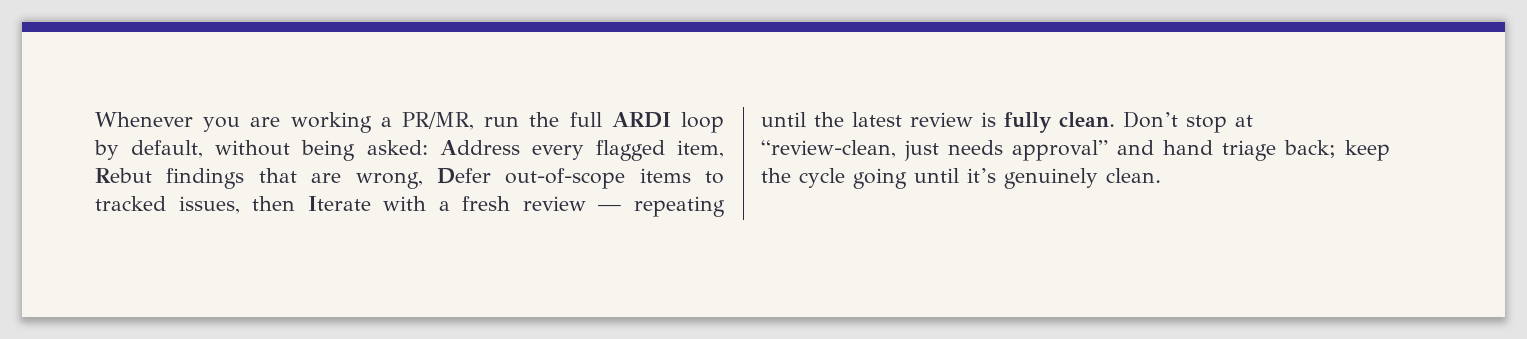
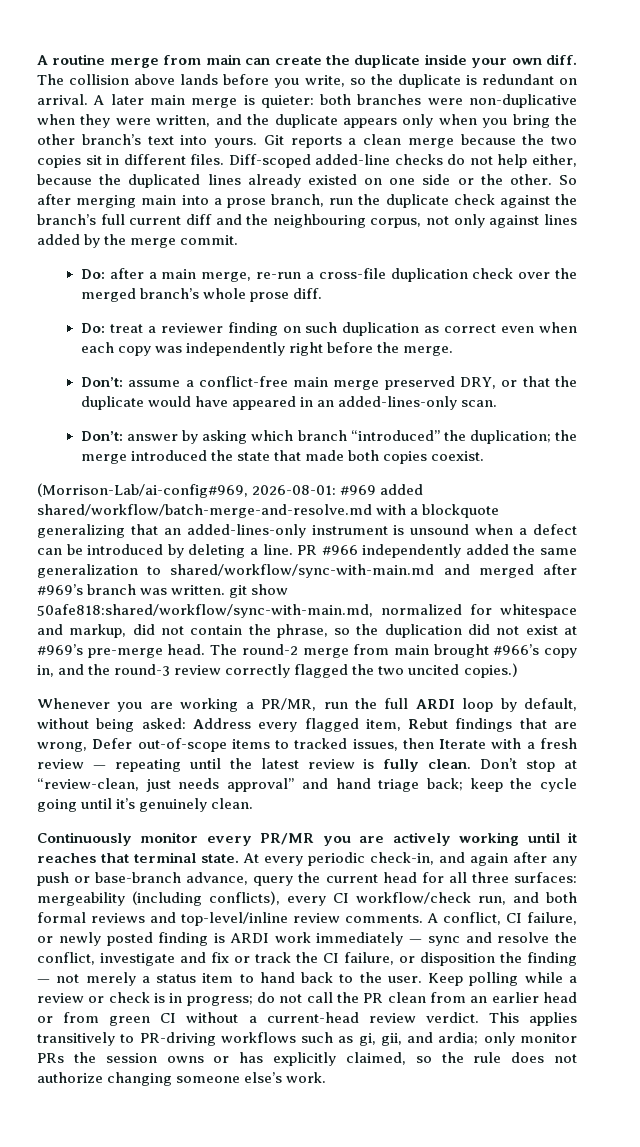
+ A routine merge from main can create the duplicate inside your own diff. The collision above lands before you write, so the duplicate is redundant on arrival. A later main merge is quieter: both branches were non-duplicative when they were written, and the duplicate appears only when you bring the other branch’s text into yours. Git reports a clean merge because the two copies sit in different files. Diff-scoped added-line checks do not help either, because the duplicated lines already existed on one side or the other. So after merging main into a prose branch, run the duplicate check against the branch’s full current diff and the neighbouring corpus, not only against lines added by the merge commit.
+ Do: after a main merge, re-run a cross-file duplication check over the merged branch’s whole prose diff.
+ Do: treat a reviewer finding on such duplication as correct even when each copy was independently right before the merge.
+ Don’t: assume a conflict-free main merge preserved DRY, or that the duplicate would have appeared in an added-lines-only scan.
+ Don’t: answer by asking which branch “introduced” the duplication; the merge introduced the state that made both copies coexist.
+ (Morrison-Lab/ai-config#969, 2026-08-01: #969 added shared/workflow/batch-merge-and-resolve.md with a blockquote generalizing that an added-lines-only instrument is unsound when a defect can be introduced by deleting a line. PR #966 independently added the same generalization to shared/workflow/sync-with-main.md and merged after #969’s branch was written. git show 50afe818:shared/workflow/sync-with-main.md, normalized for whitespace and markup, did not contain the phrase, so the duplication did not exist at #969’s pre-merge head. The round-2 merge from main brought #966’s copy in, and the round-3 review correctly flagged the two uncited copies.)
+ Continuously monitor every PR/MR you are actively working until it reaches that terminal state. At every periodic check-in, and again after any push or base-branch advance, query the current head for all three surfaces: mergeability (including conflicts), every CI workflow/check run, and both formal reviews and top-level/inline review comments. A conflict, CI failure, or newly posted finding is ARDI work immediately — sync and resolve the conflict, investigate and fix or track the CI failure, or disposition the finding — not merely a status item to hand back to the user. Keep polling while a review or check is in progress; do not call the PR clean from an earlier head or from green CI without a current-head review verdict. This applies transitively to PR-driving workflows such as gi, gii, and ardia; only monitor PRs the session owns or has explicitly claimed, so the rule does not authorize changing someone else’s work.

